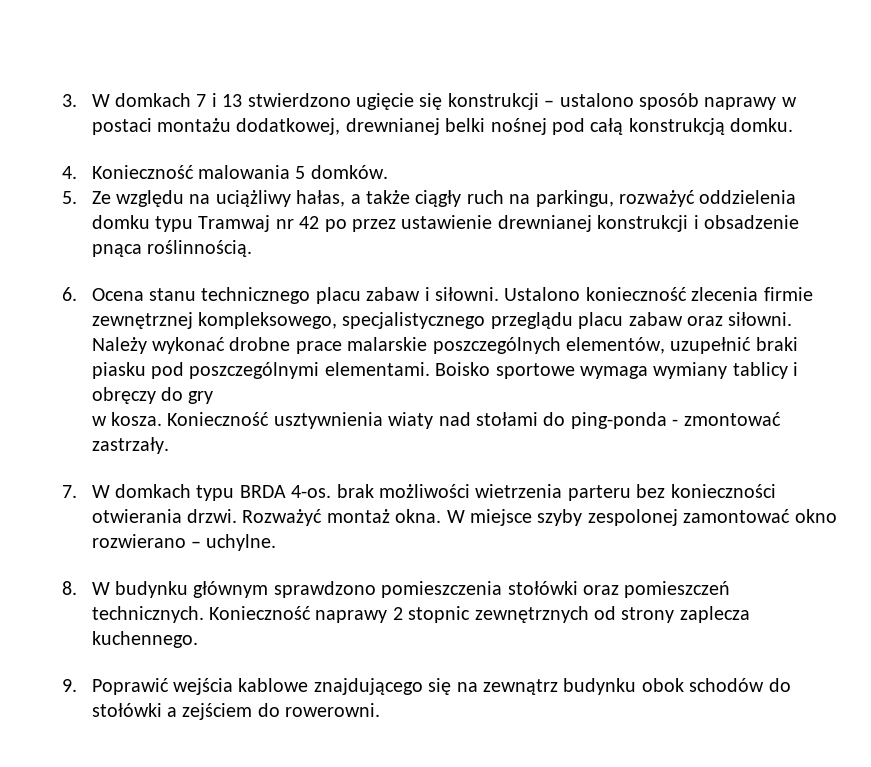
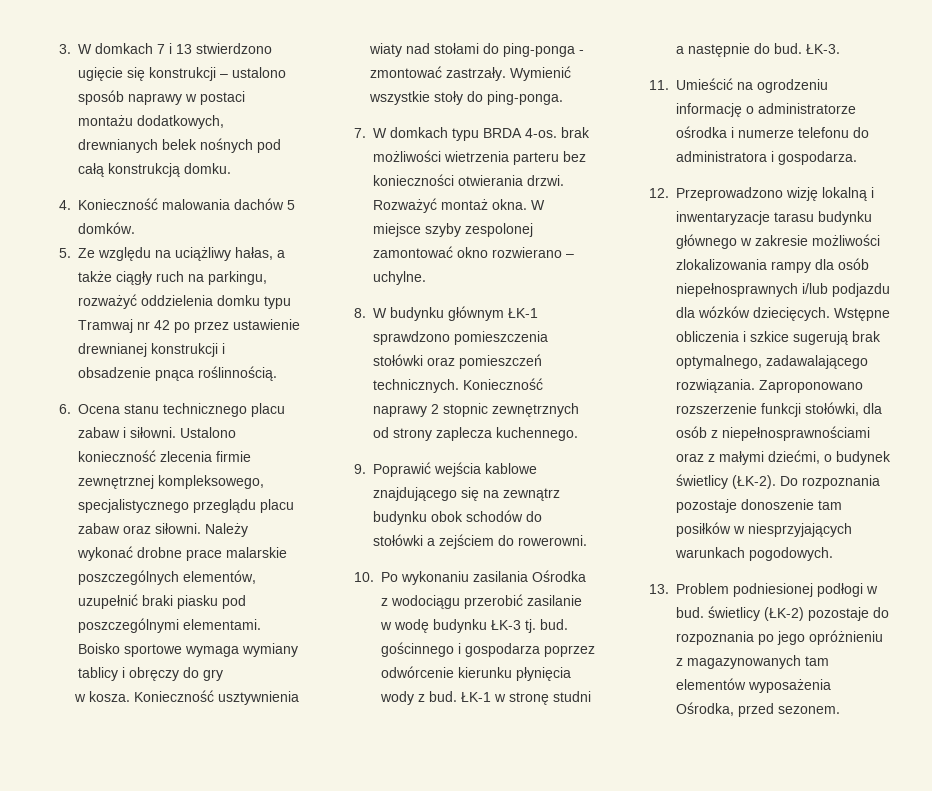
- 3. W domkach 7 i 13 stwierdzono ugięcie się konstrukcji – ustalono sposób naprawy w postaci montażu dodatkowej, drewnianej belki nośnej pod całą konstrukcją domku.
+ 3. W domkach 7 i 13 stwierdzono ugięcie się konstrukcji – ustalono sposób naprawy w postaci montażu dodatkowych, drewnianych belek nośnych pod całą konstrukcją domku.
- 4. Konieczność malowania 5 domków.
+ 4. Konieczność malowania dachów 5 domków.
- Konieczność usztywnienia wiaty nad stołami do ping-ponda - zmontować zastrzały.
+ Konieczność usztywnienia wiaty nad stołami do ping-ponga - zmontować zastrzały. Wymienić wszystkie stoły do ping-ponga.
- 8. W budynku głównym sprawdzono pomieszczenia stołówki oraz pomieszczeń technicznych.
+ 8. W budynku głównym ŁK-1 sprawdzono pomieszczenia stołówki oraz pomieszczeń technicznych.
+ 10. Po wykonaniu zasilania Ośrodka z wodociągu przerobić zasilanie w wodę budynku ŁK-3 tj. bud. gościnnego i gospodarza poprzez odwórcenie kierunku płynięcia wody z bud. ŁK-1 w stronę studni a następnie do bud. ŁK-3.
+ 11. Umieścić na ogrodzeniu informację o administratorze ośrodka i numerze telefonu do administratora i gospodarza.
+ 12. Przeprowadzono wizję lokalną i inwentaryzacje tarasu budynku głównego w zakresie możliwości zlokalizowania rampy dla osób niepełnosprawnych i/lub podjazdu dla wózków dziecięcych. Wstępne obliczenia i szkice sugerują brak optymalnego, zadawalającego rozwiązania. Zaproponowano rozszerzenie funkcji stołówki, dla osób z niepełnosprawnościami oraz z małymi dziećmi, o budynek świetlicy (ŁK-2). Do rozpoznania pozostaje donoszenie tam posiłków w niesprzyjających warunkach pogodowych.
+ 13. Problem podniesionej podłogi w bud. świetlicy (ŁK-2) pozostaje do rozpoznania po jego opróżnieniu z magazynowanych tam elementów wyposażenia Ośrodka, przed sezonem.

